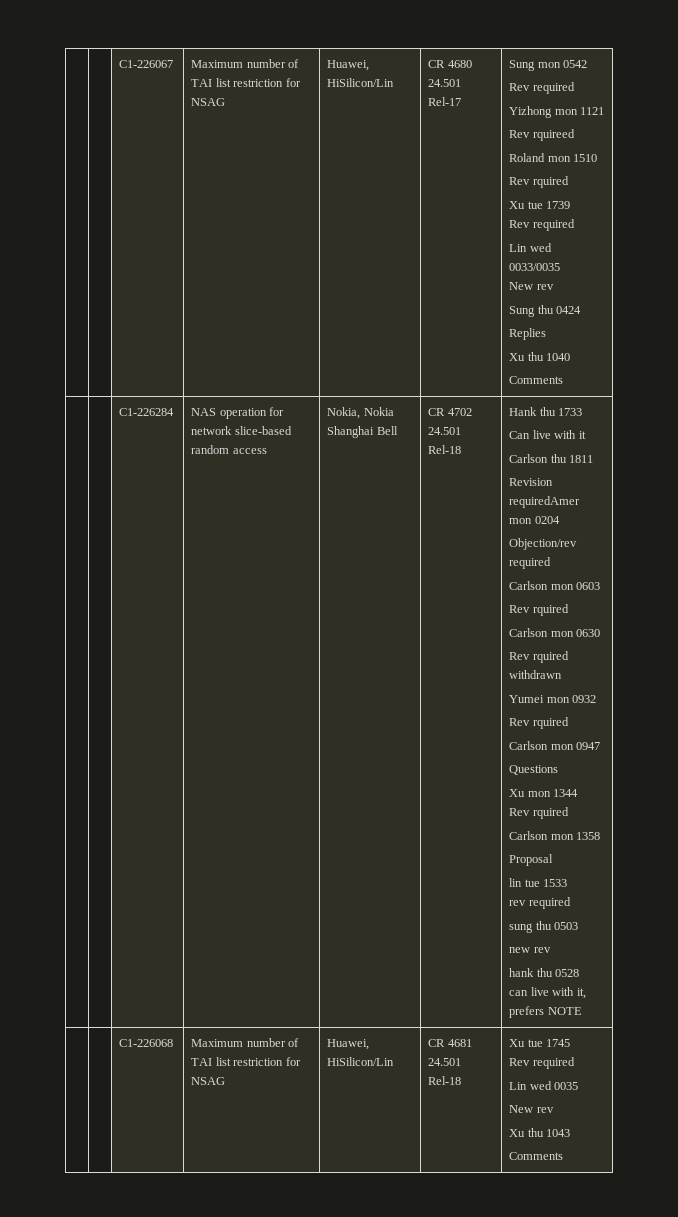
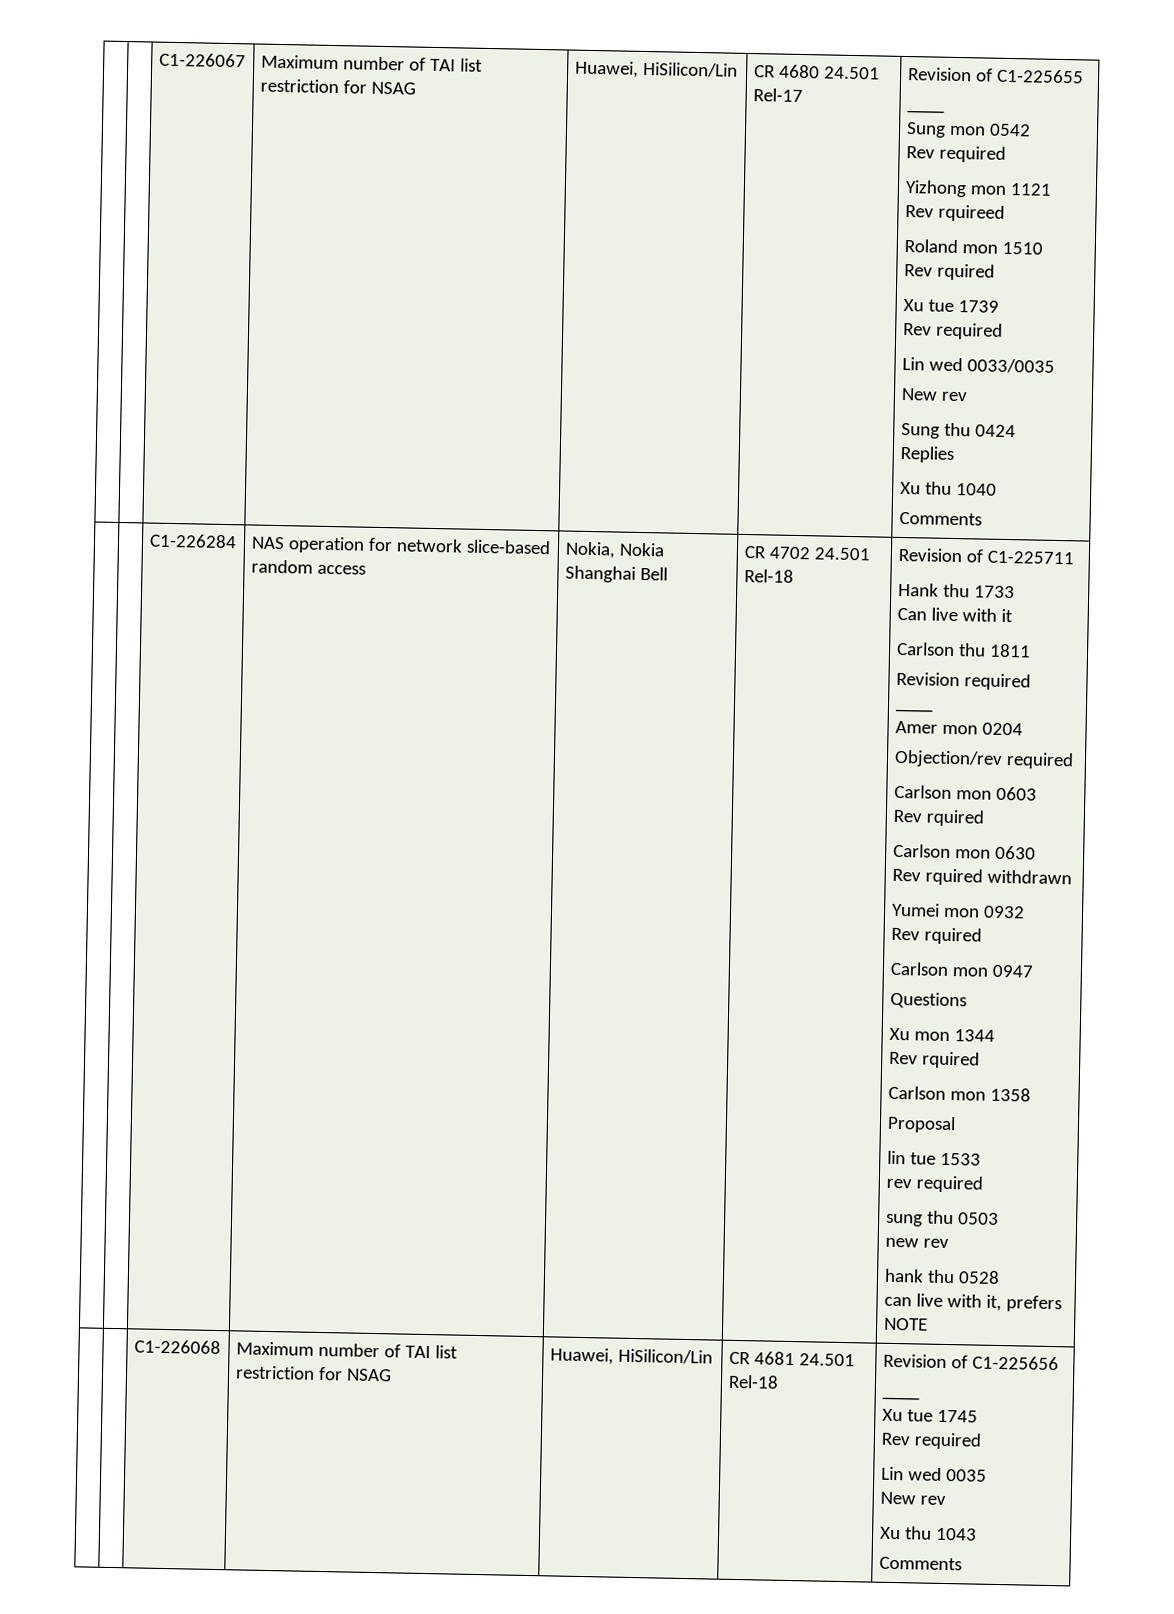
+ Revision of C1-225655
+ ____
+ Revision of C1-225711
- Revision requiredAmer mon 0204
+ Revision required
+ ____
+ Amer mon 0204
- | | C1-226068 | Maximum number of TAI list restriction for NSAG | Huawei, HiSilicon/Lin | CR 4681 24.501 Rel-18 | Xu tue 1745
+ | | C1-226068 | Maximum number of TAI list restriction for NSAG | Huawei, HiSilicon/Lin | CR 4681 24.501 Rel-18 | Revision of C1-225656
+ ____
+ Xu tue 1745

